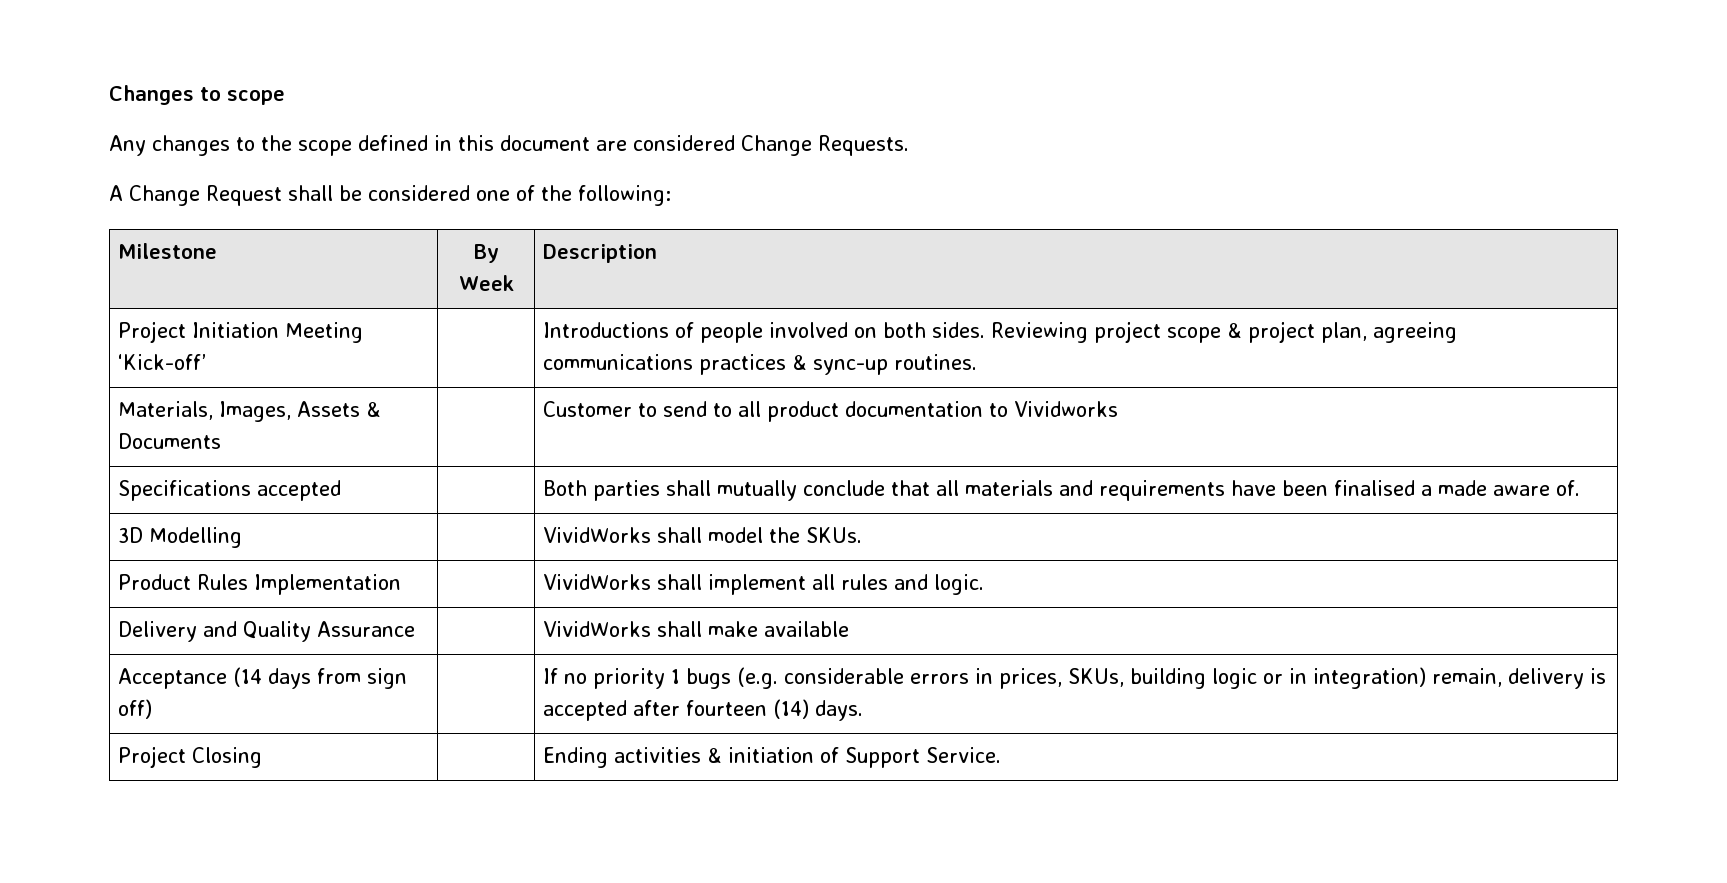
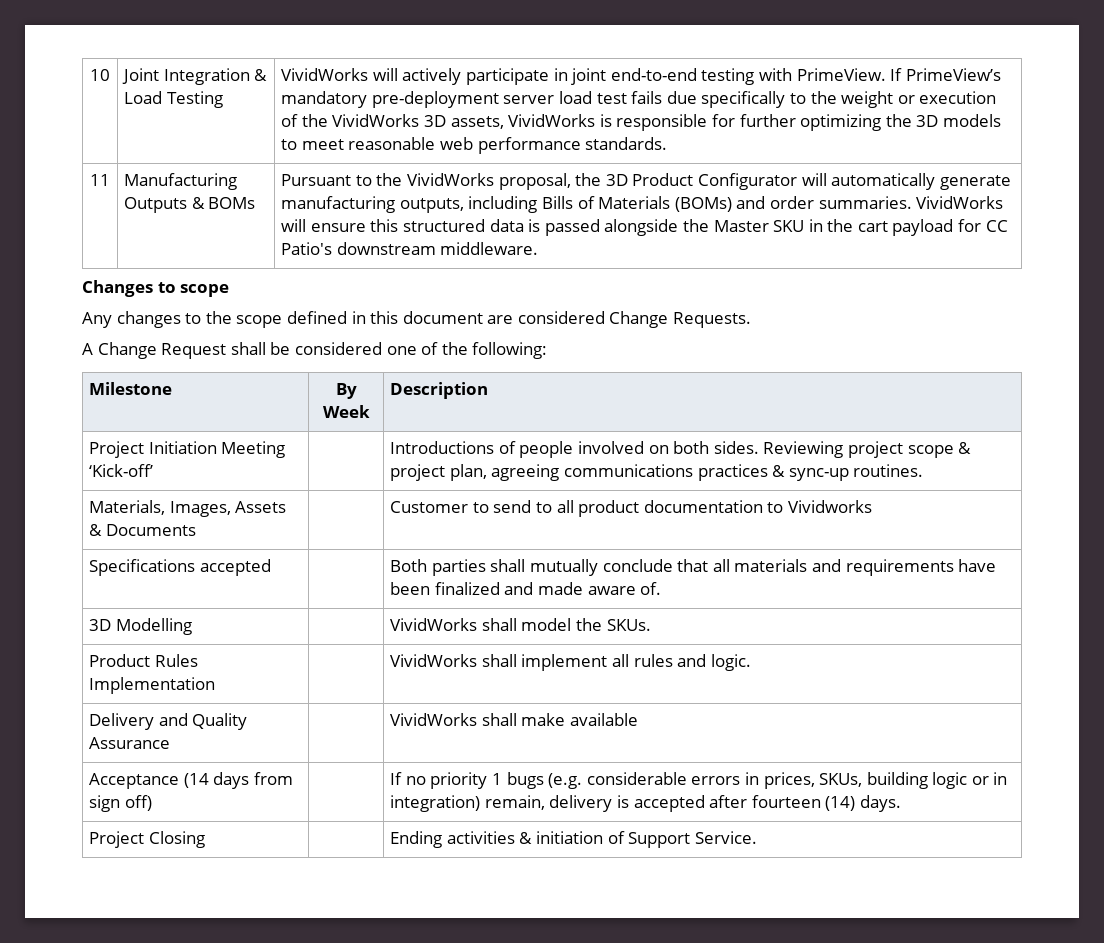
+ 10 | Joint Integration & Load Testing | VividWorks will actively participate in joint end-to-end testing with PrimeView. If PrimeView’s mandatory pre-deployment server load test fails due specifically to the weight or execution of the VividWorks 3D assets, VividWorks is responsible for further optimizing the 3D models to meet reasonable web performance standards.
+ 11 | Manufacturing Outputs & BOMs | Pursuant to the VividWorks proposal, the 3D Product Configurator will automatically generate manufacturing outputs, including Bills of Materials (BOMs) and order summaries. VividWorks will ensure this structured data is passed alongside the Master SKU in the cart payload for CC Patio's downstream middleware.
- Specifications accepted | | Both parties shall mutually conclude that all materials and requirements have been finalised a made aware of.
+ Specifications accepted | | Both parties shall mutually conclude that all materials and requirements have been finalized and made aware of.

